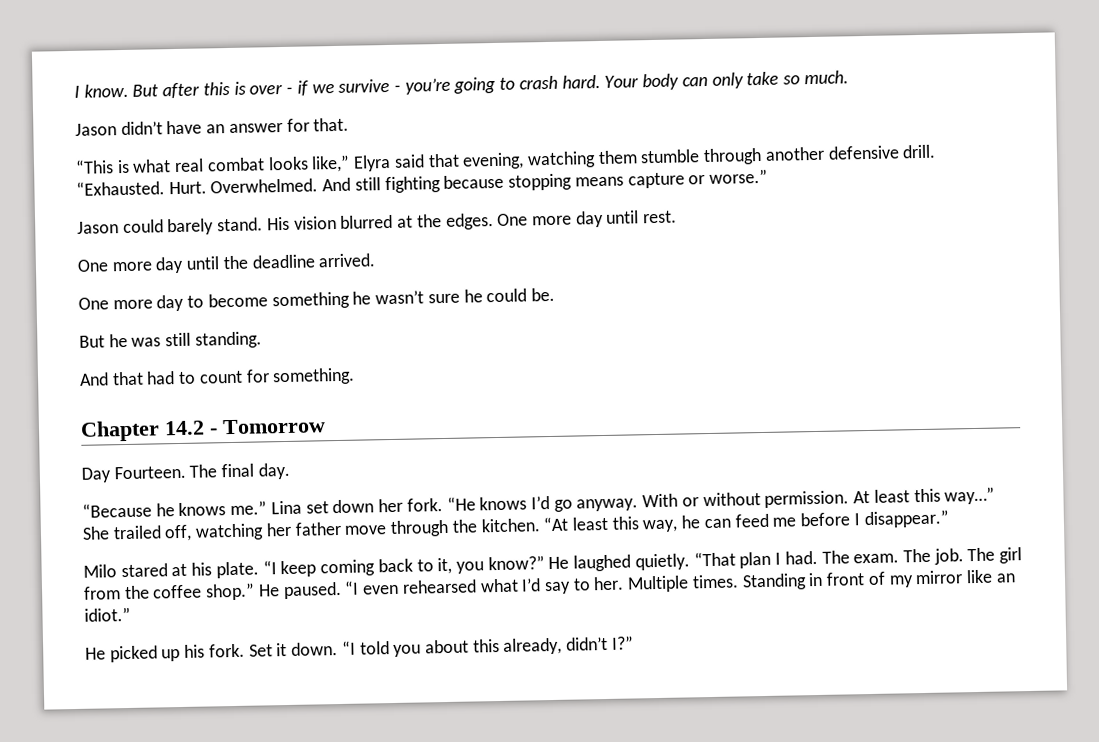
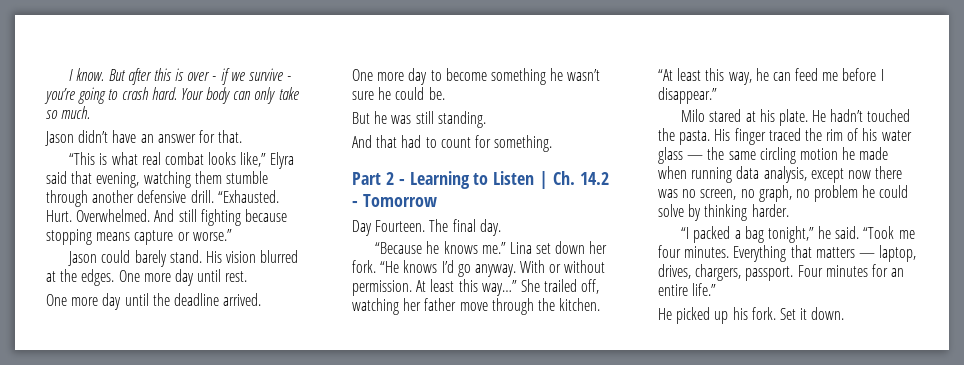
- Chapter 14.2 - Tomorrow
+ Part 2 - Learning to Listen | Ch. 14.2 - Tomorrow
- “I keep coming back to it, you know?” He laughed quietly. “That plan I had. The exam. The job. The girl from the coffee shop.” He paused. “I even rehearsed what I’d say to her. Multiple times. Standing in front of my mirror like an idiot.”
+ He hadn’t touched the pasta. His finger traced the rim of his water glass — the same circling motion he made when running data analysis, except now there was no screen, no graph, no problem he could solve by thinking harder.
+ “I packed a bag tonight,” he said. “Took me four minutes. Everything that matters — laptop, drives, chargers, passport. Four minutes for an entire life.”
- “I told you about this already, didn’t I?”

